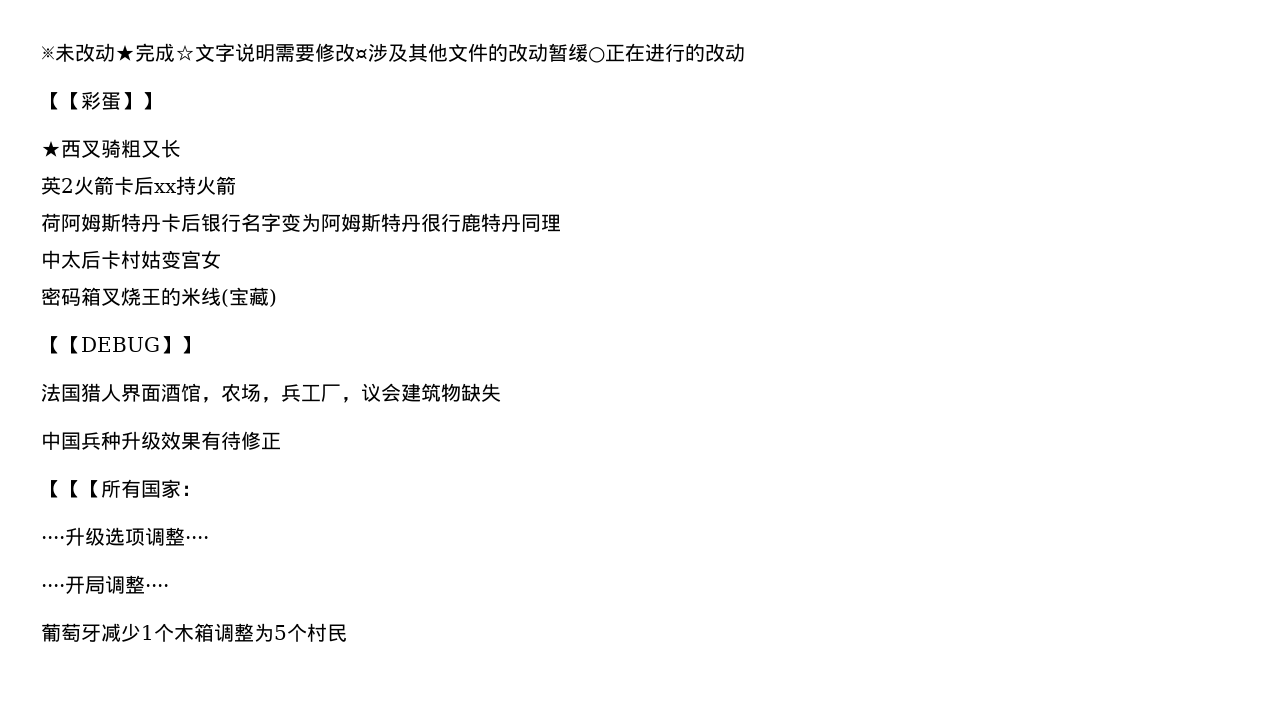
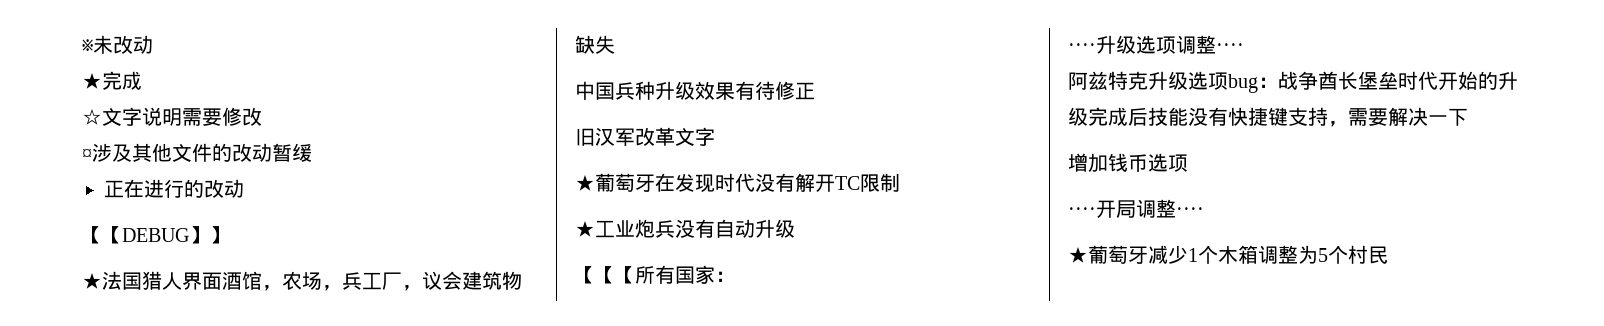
- ※未改动★完成☆文字说明需要修改¤涉及其他文件的改动暂缓○正在进行的改动
+ ※未改动
+ ★完成
+ ☆文字说明需要修改
+ ¤涉及其他文件的改动暂缓
+ 正在进行的改动
- 【【彩蛋】】
+ 【【DEBUG】】
- ★西叉骑粗又长
- 英2火箭卡后xx持火箭
- 荷阿姆斯特丹卡后银行名字变为阿姆斯特丹很行鹿特丹同理
- 中太后卡村姑变宫女
- 密码箱叉烧王的米线(宝藏)
- 【【DEBUG】】
- 法国猎人界面酒馆，农场，兵工厂，议会建筑物缺失
+ ★法国猎人界面酒馆，农场，兵工厂，议会建筑物缺失
+ 旧汉军改革文字
+ ★葡萄牙在发现时代没有解开TC限制
+ ★工业炮兵没有自动升级
+ 阿兹特克升级选项bug：战争酋长堡垒时代开始的升级完成后技能没有快捷键支持，需要解决一下
+ 增加钱币选项
- 葡萄牙减少1个木箱调整为5个村民
+ ★葡萄牙减少1个木箱调整为5个村民

